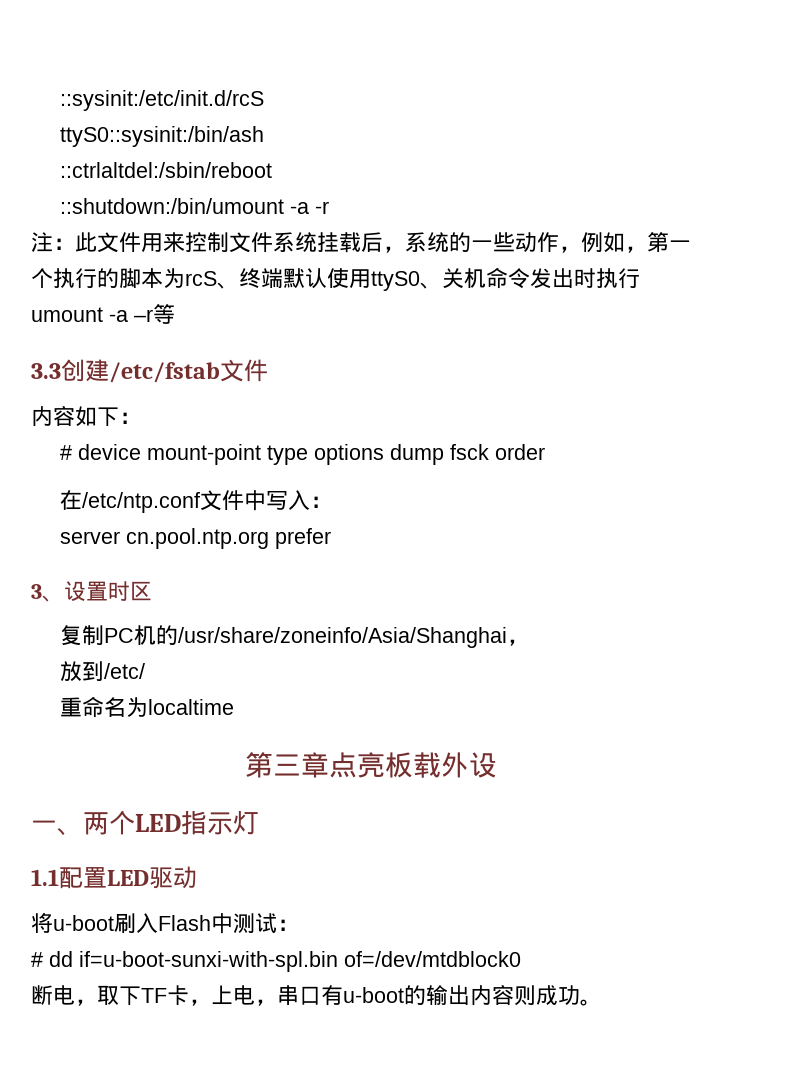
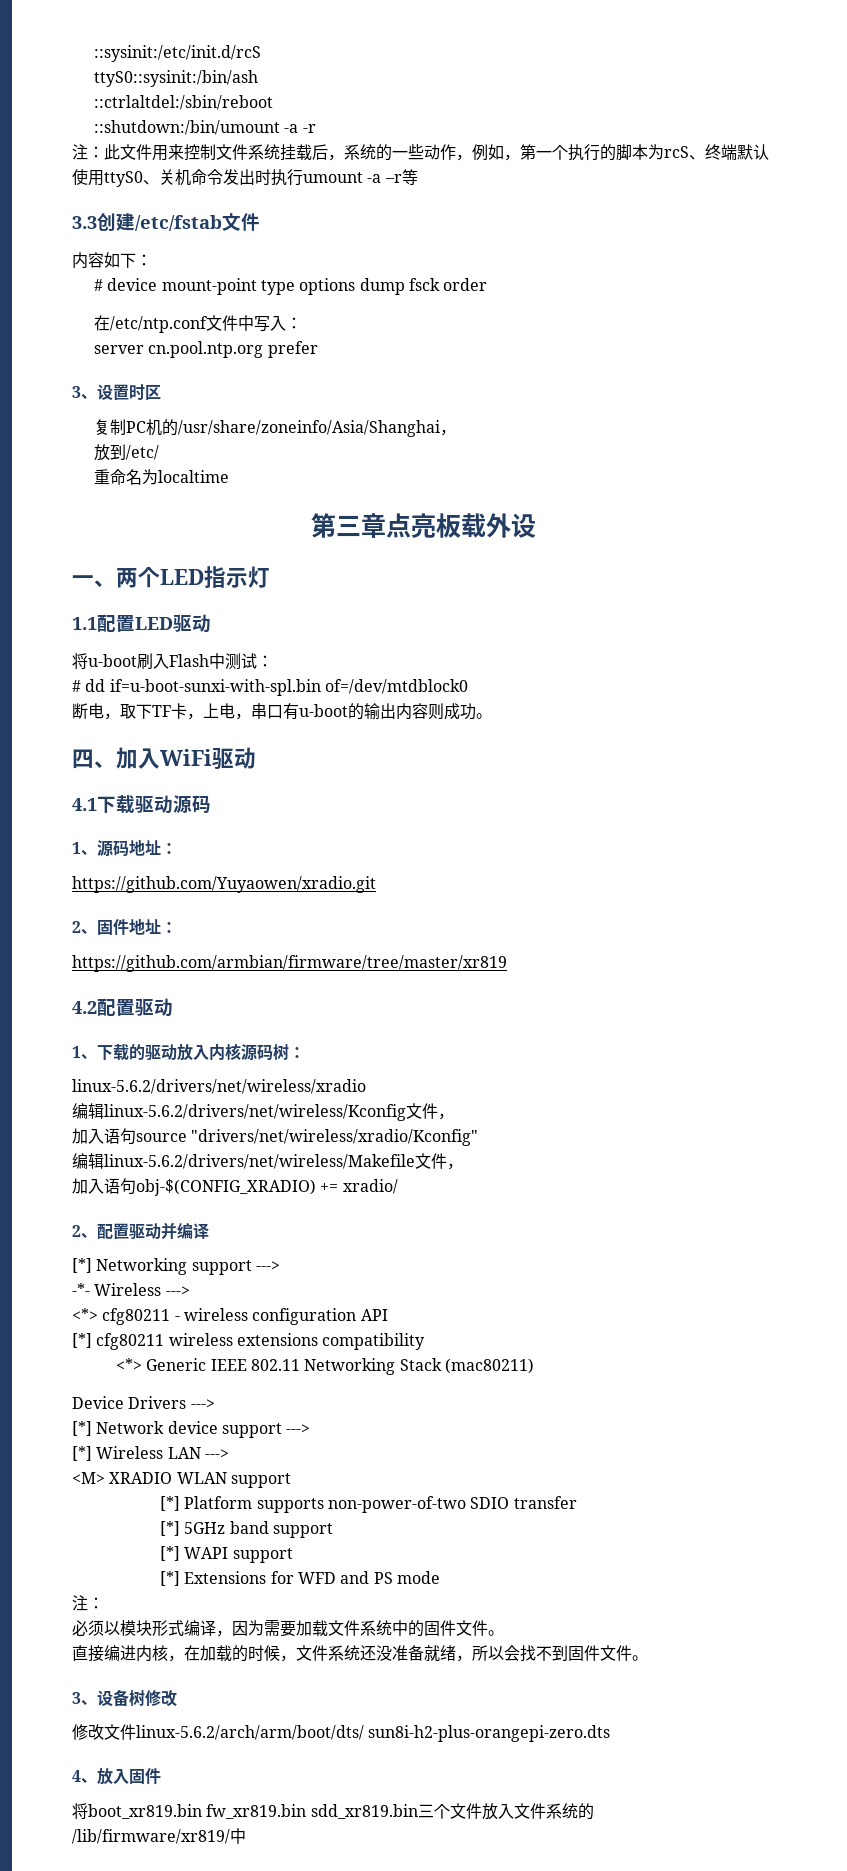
+ 四、加入WiFi驱动
+ 4.1下载驱动源码
+ 1、源码地址：
+ https://github.com/Yuyaowen/xradio.git
+ 2、固件地址：
+ https://github.com/armbian/firmware/tree/master/xr819
+ 4.2配置驱动
+ 1、下载的驱动放入内核源码树：
+ linux-5.6.2/drivers/net/wireless/xradio
+ 编辑linux-5.6.2/drivers/net/wireless/Kconfig文件，
+ 加入语句source "drivers/net/wireless/xradio/Kconfig"
+ 编辑linux-5.6.2/drivers/net/wireless/Makefile文件，
+ 加入语句obj-$(CONFIG_XRADIO) += xradio/
+ 2、配置驱动并编译
+ [*] Networking support --->
+ -*- Wireless --->
+ <*> cfg80211 - wireless configuration API
+ [*] cfg80211 wireless extensions compatibility
+ <*> Generic IEEE 802.11 Networking Stack (mac80211)
+ Device Drivers --->
+ [*] Network device support --->
+ [*] Wireless LAN --->
+ <M> XRADIO WLAN support
+ [*] Platform supports non-power-of-two SDIO transfer
+ [*] 5GHz band support
+ [*] WAPI support
+ [*] Extensions for WFD and PS mode
+ 注：
+ 必须以模块形式编译，因为需要加载文件系统中的固件文件。
+ 直接编进内核，在加载的时候，文件系统还没准备就绪，所以会找不到固件文件。
+ 3、设备树修改
+ 修改文件linux-5.6.2/arch/arm/boot/dts/ sun8i-h2-plus-orangepi-zero.dts
+ 4、放入固件
+ 将boot_xr819.bin fw_xr819.bin sdd_xr819.bin三个文件放入文件系统的
+ /lib/firmware/xr819/中

